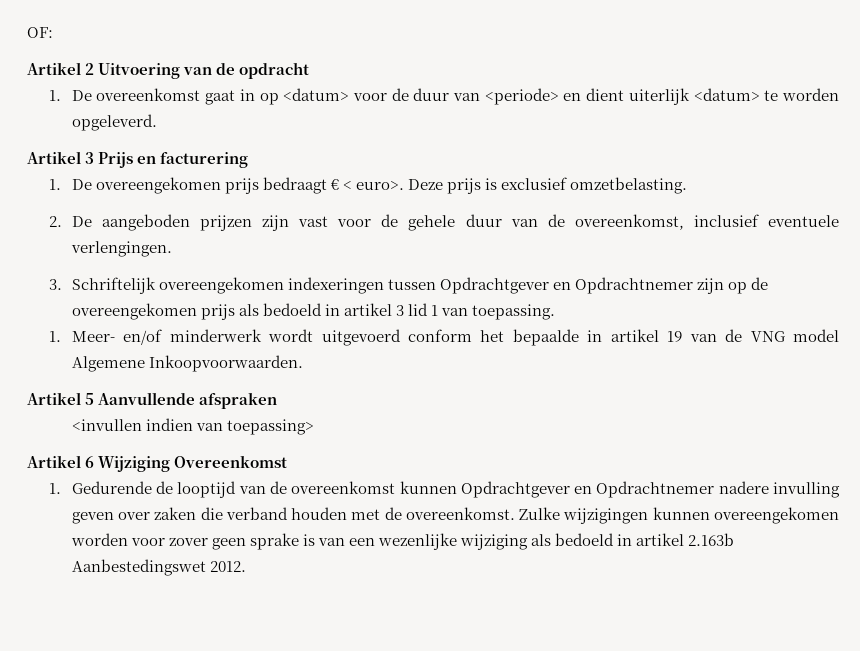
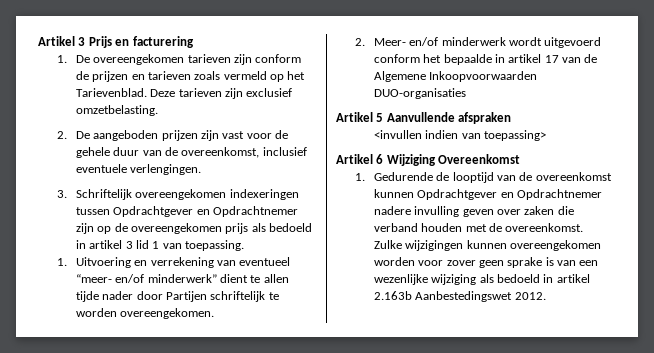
- OF:
- Artikel 2 Uitvoering van de opdracht
- 1. De overeenkomst gaat in op <datum> voor de duur van <periode> en dient uiterlijk <datum> te worden opgeleverd.
- 1. De overeengekomen prijs bedraagt € < euro>. Deze prijs is exclusief omzetbelasting.
+ 1. De overeengekomen tarieven zijn conform de prijzen en tarieven zoals vermeld op het Tarievenblad. Deze tarieven zijn exclusief omzetbelasting.
- 1. Meer- en/of minderwerk wordt uitgevoerd conform het bepaalde in artikel 19 van de VNG model Algemene Inkoopvoorwaarden.
+ 1. Uitvoering en verrekening van eventueel “meer- en/of minderwerk” dient te allen tijde nader door Partijen schriftelijk te worden overeengekomen.
+ 2. Meer- en/of minderwerk wordt uitgevoerd conform het bepaalde in artikel 17 van de Algemene Inkoopvoorwaarden DUO-organisaties

